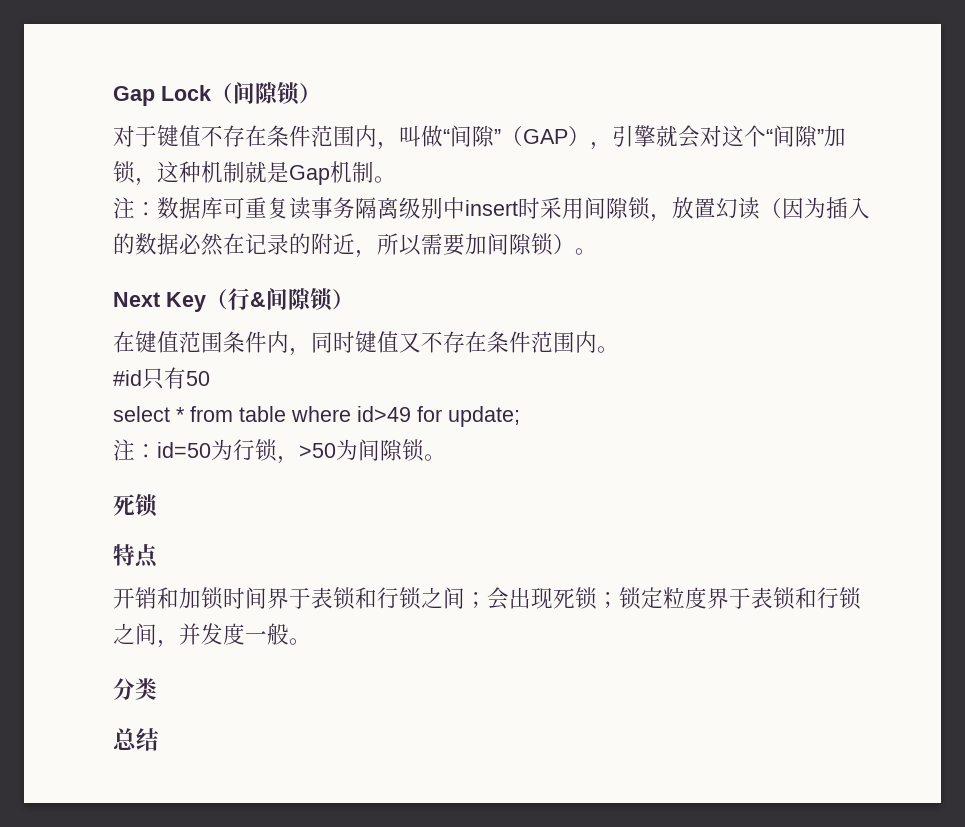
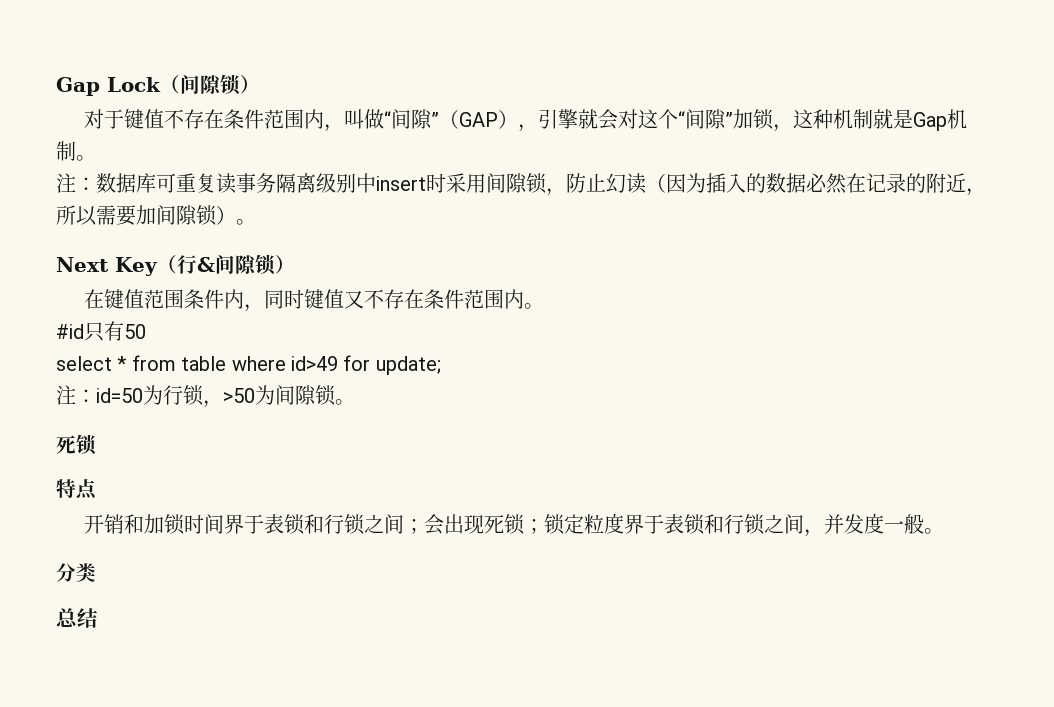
- 注：数据库可重复读事务隔离级别中insert时采用间隙锁，放置幻读（因为插入的数据必然在记录的附近，所以需要加间隙锁）。
+ 注：数据库可重复读事务隔离级别中insert时采用间隙锁，防止幻读（因为插入的数据必然在记录的附近，所以需要加间隙锁）。

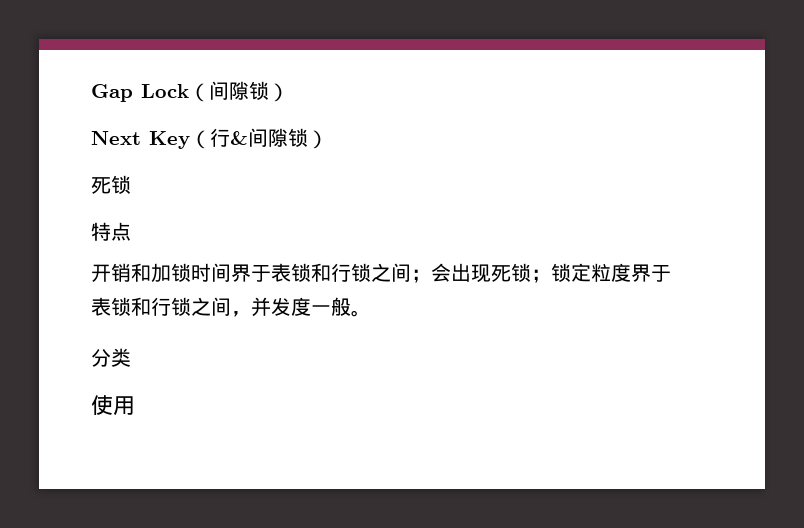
- 对于键值不存在条件范围内，叫做“间隙”（GAP），引擎就会对这个“间隙”加锁，这种机制就是Gap机制。
- 注：数据库可重复读事务隔离级别中insert时采用间隙锁，防止幻读（因为插入的数据必然在记录的附近，所以需要加间隙锁）。
- 在键值范围条件内，同时键值又不存在条件范围内。
- #id只有50
- select * from table where id>49 for update;
- 注：id=50为行锁，>50为间隙锁。
- 总结
+ 使用

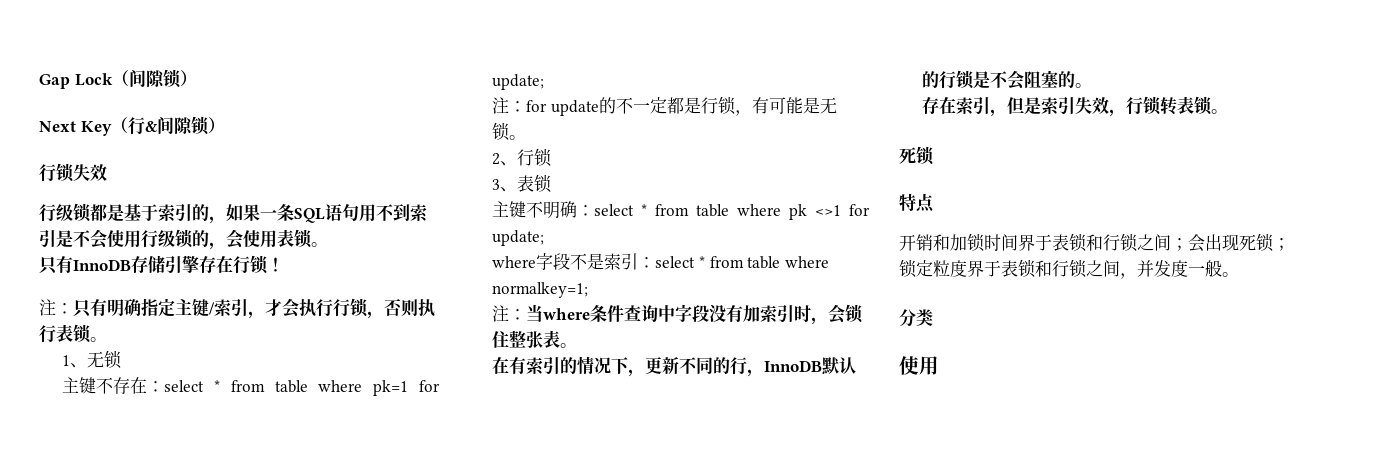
+ 行锁失效
+ 行级锁都是基于索引的，如果一条SQL语句用不到索引是不会使用行级锁的，会使用表锁。
+ 只有InnoDB存储引擎存在行锁！
+ 注：只有明确指定主键/索引，才会执行行锁，否则执行表锁。
+ 1、无锁
+ 主键不存在：select * from table where pk=1 for update;
+ 注：for update的不一定都是行锁，有可能是无锁。
+ 2、行锁
+ 3、表锁
+ 主键不明确：select * from table where pk <>1 for update;
+ where字段不是索引：select * from table where normalkey=1;
+ 注：当where条件查询中字段没有加索引时，会锁住整张表。
+ 在有索引的情况下，更新不同的行，InnoDB默认的行锁是不会阻塞的。
+ 存在索引，但是索引失效，行锁转表锁。

